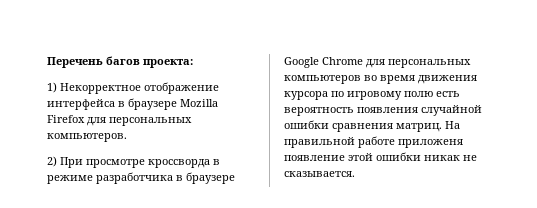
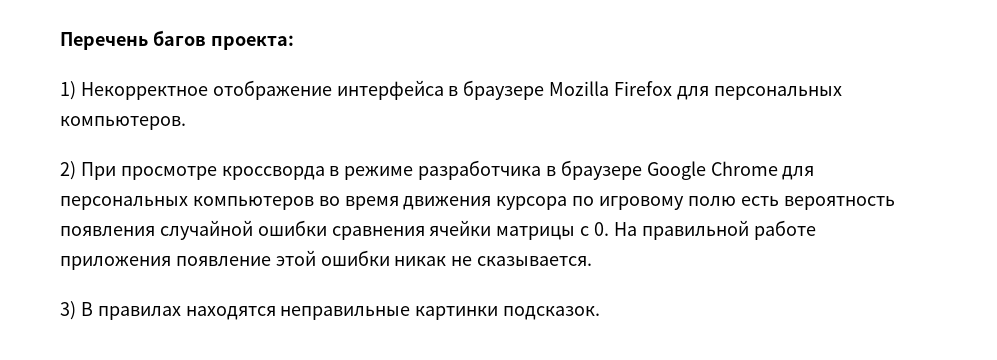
- 2) При просмотре кроссворда в режиме разработчика в браузере Google Chrome для персональных компьютеров во время движения курсора по игровому полю есть вероятность появления случайной ошибки сравнения матриц. На правильной работе приложеня появление этой ошибки никак не сказывается.
+ 2) При просмотре кроссворда в режиме разработчика в браузере Google Chrome для персональных компьютеров во время движения курсора по игровому полю есть вероятность появления случайной ошибки сравнения ячейки матрицы с 0. На правильной работе приложения появление этой ошибки никак не сказывается.
+ 3) В правилах находятся неправильные картинки подсказок.

